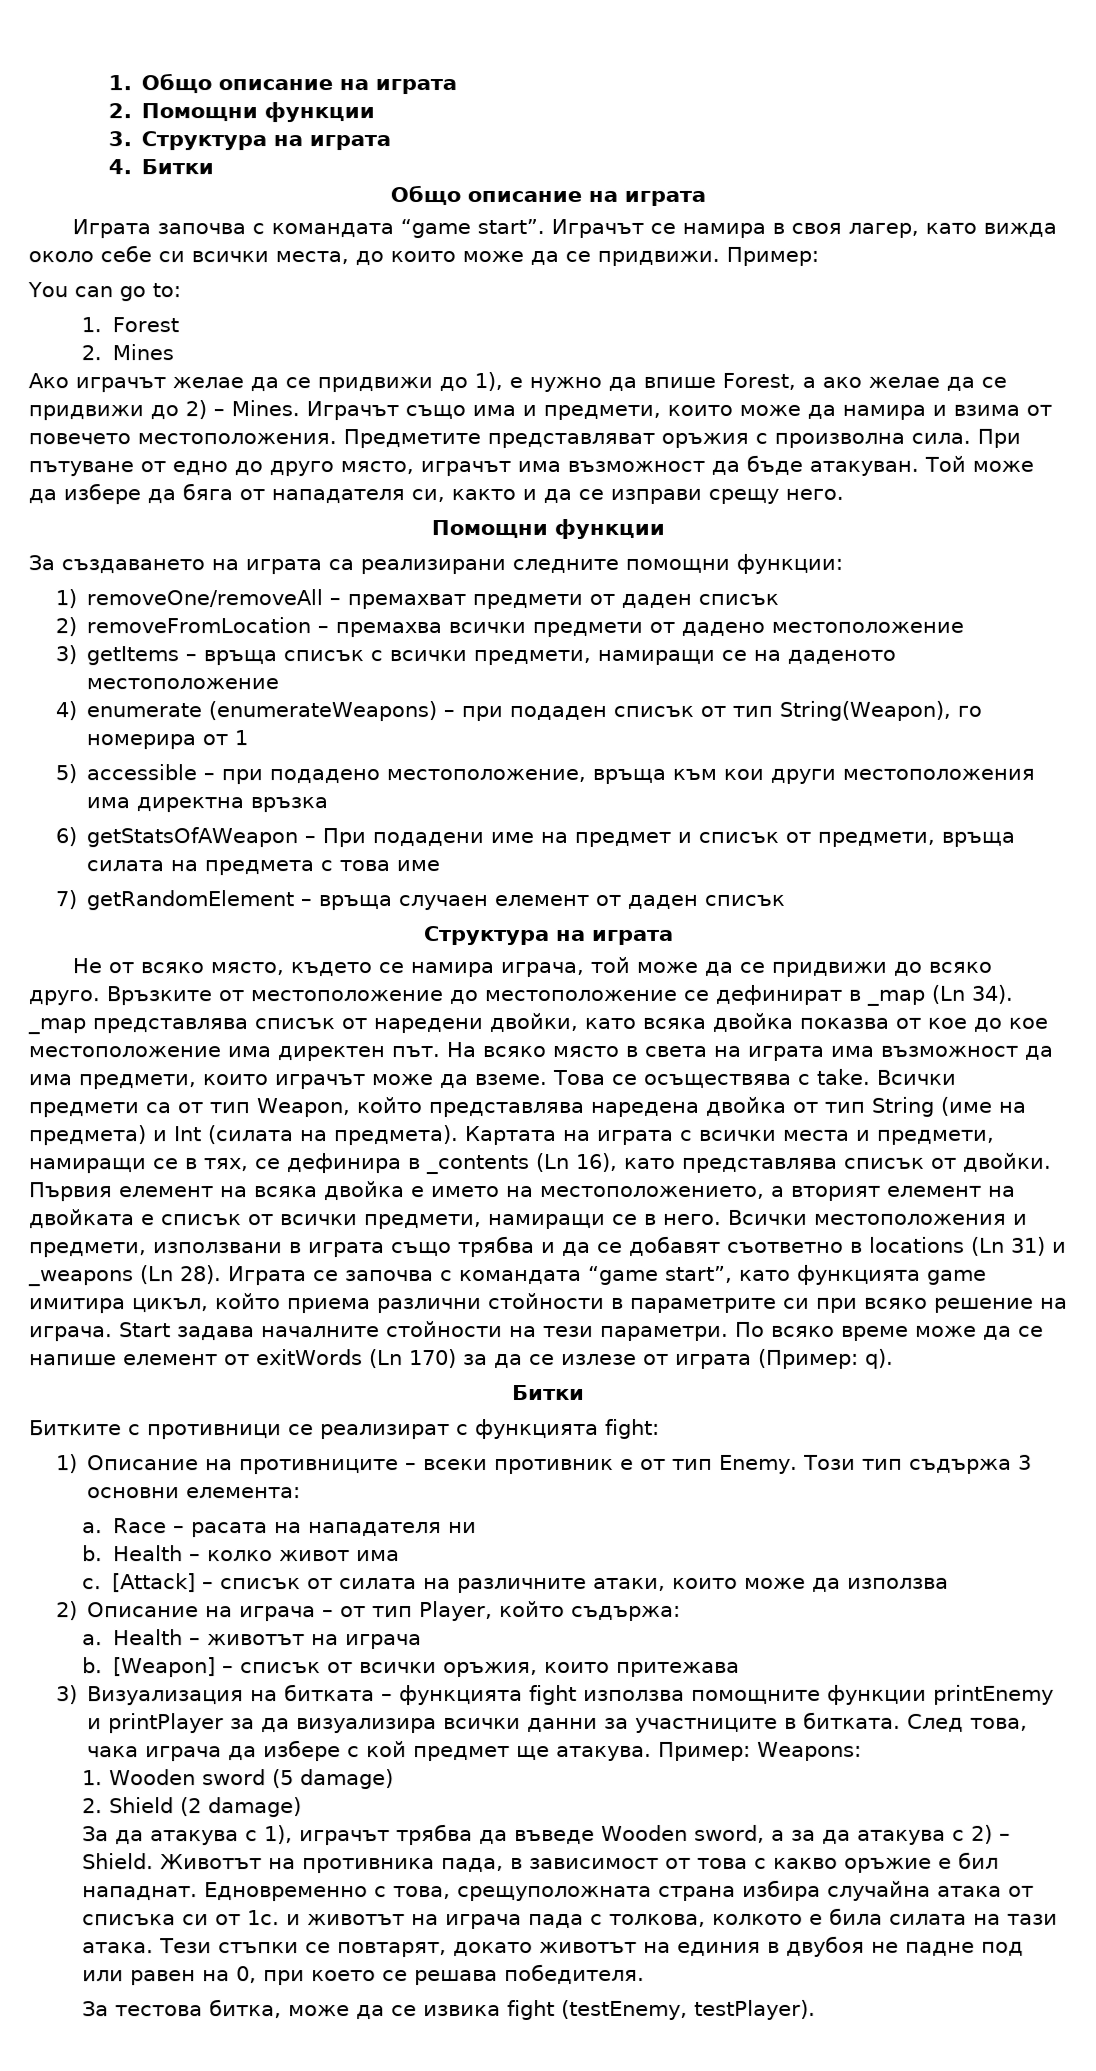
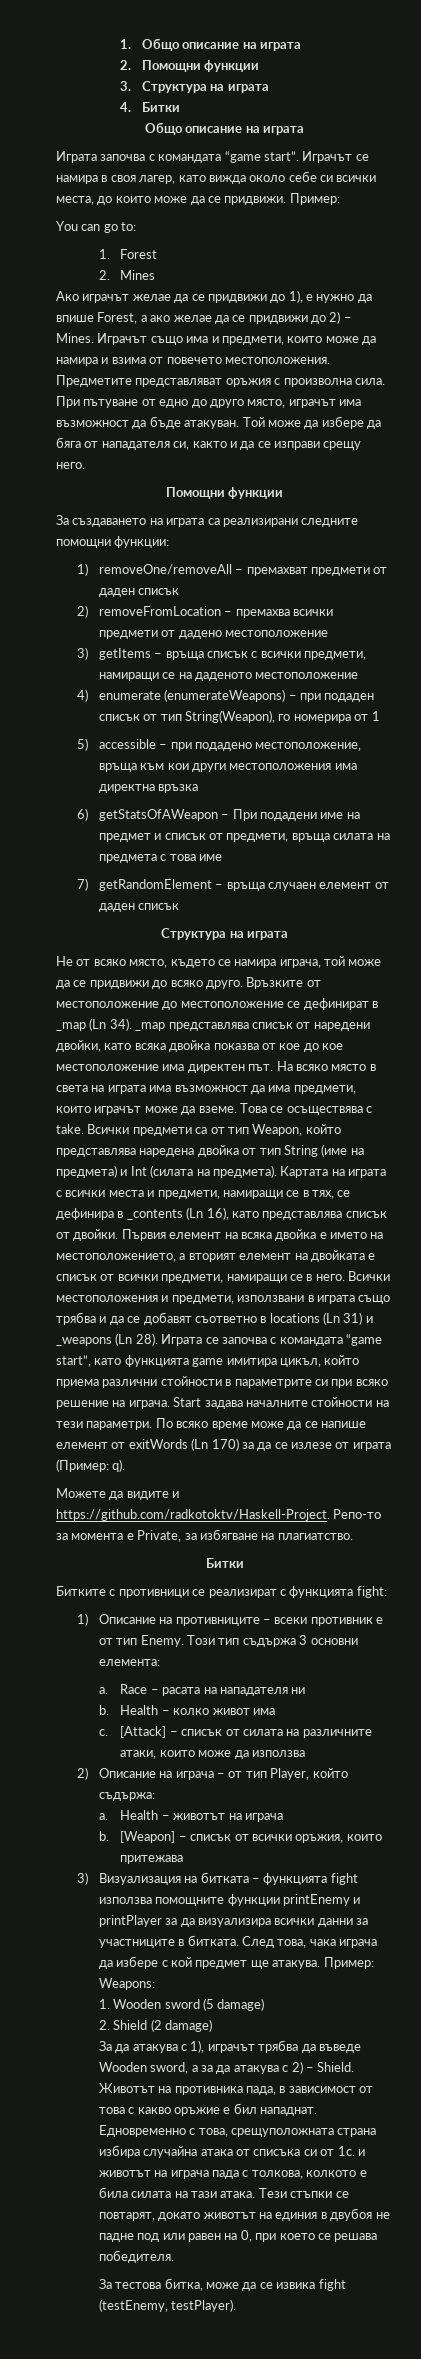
+ Можете да видите и https://github.com/radkotoktv/Haskell-Project. Репо-то за момента е Private, за избягване на плагиатство.

